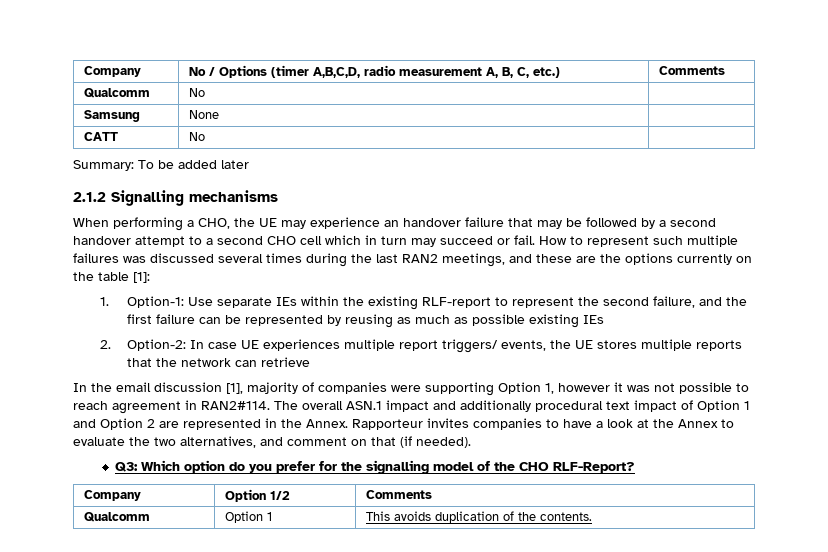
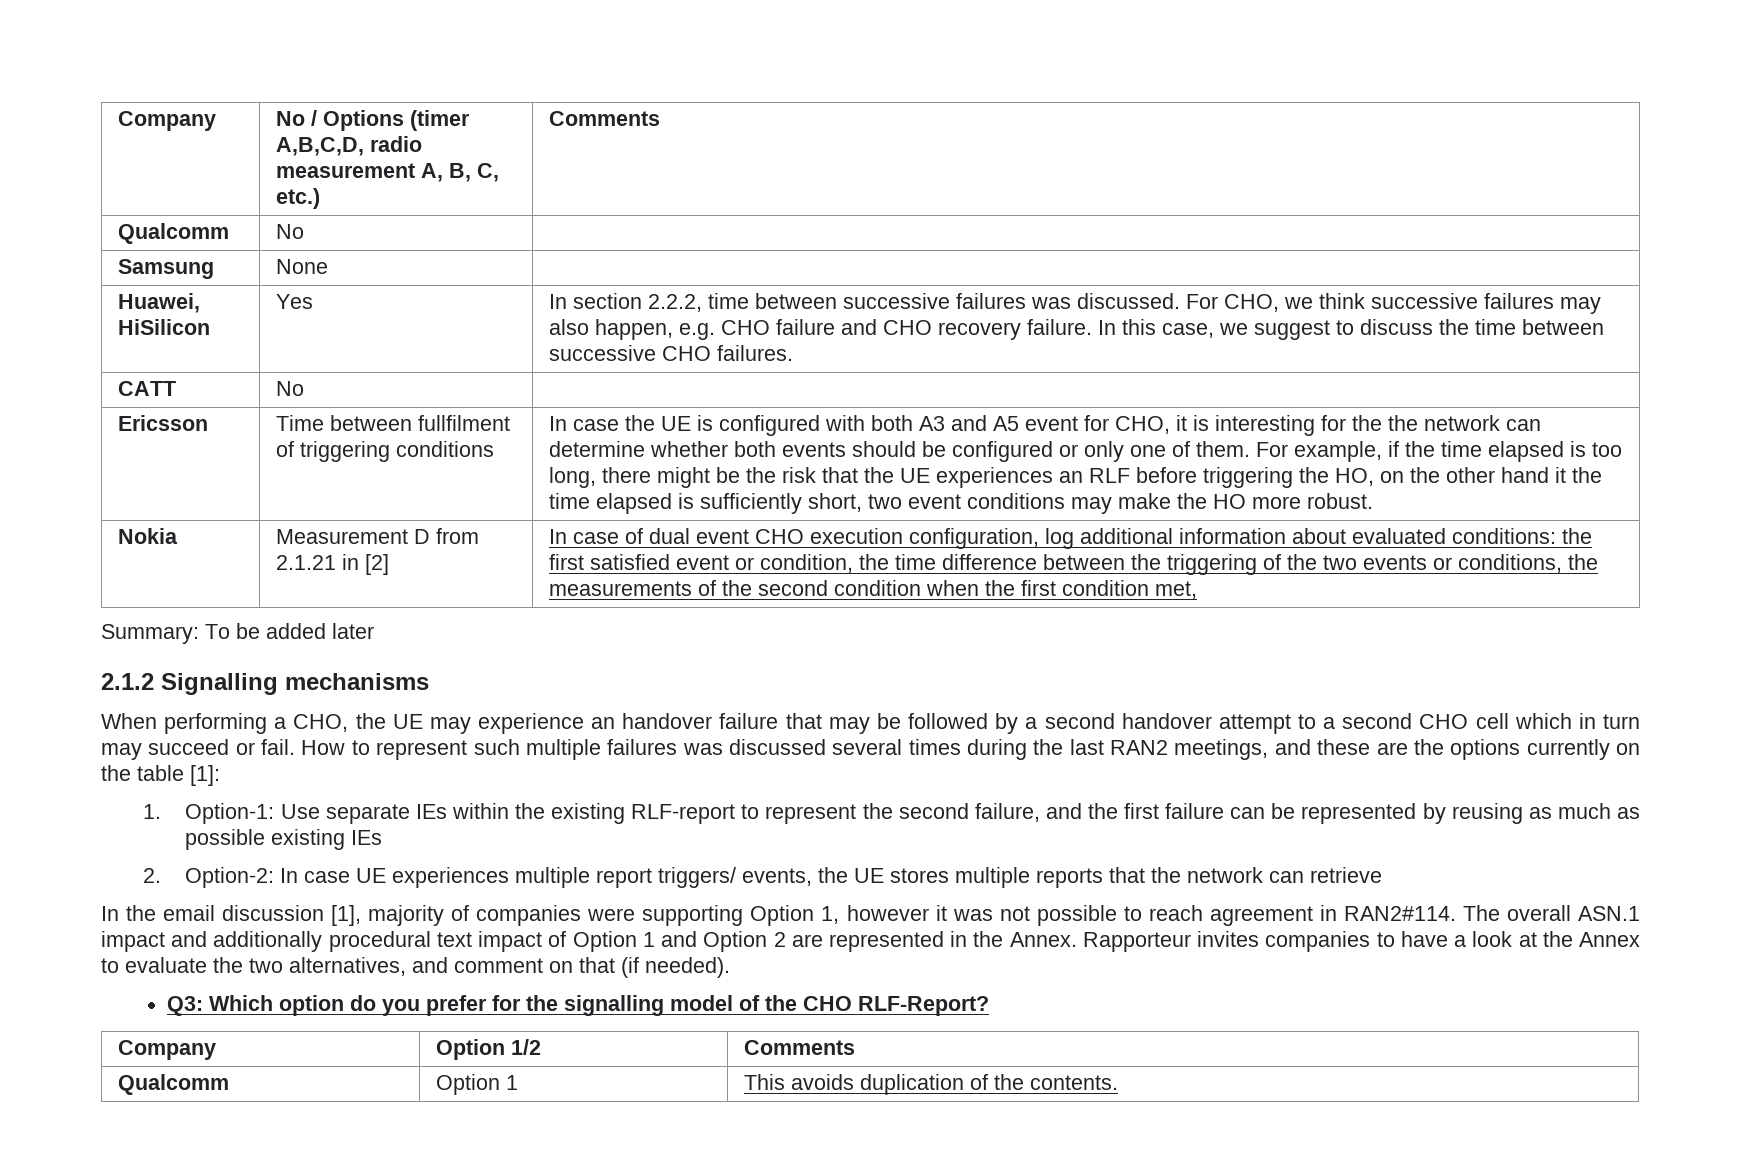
- CATT | No
+ Huawei, HiSilicon | Yes | In section 2.2.2, time between successive failures was discussed. For CHO, we think successive failures may also happen, e.g. CHO failure and CHO recovery failure. In this case, we suggest to discuss the time between successive CHO failures.
+ CATT | No |
+ Ericsson | Time between fullfilment of triggering conditions | In case the UE is configured with both A3 and A5 event for CHO, it is interesting for the the network can determine whether both events should be configured or only one of them. For example, if the time elapsed is too long, there might be the risk that the UE experiences an RLF before triggering the HO, on the other hand it the time elapsed is sufficiently short, two event conditions may make the HO more robust.
+ Nokia | Measurement D from 2.1.21 in [2] | In case of dual event CHO execution configuration, log additional information about evaluated conditions: the first satisfied event or condition, the time difference between the triggering of the two events or conditions, the measurements of the second condition when the first condition met,

